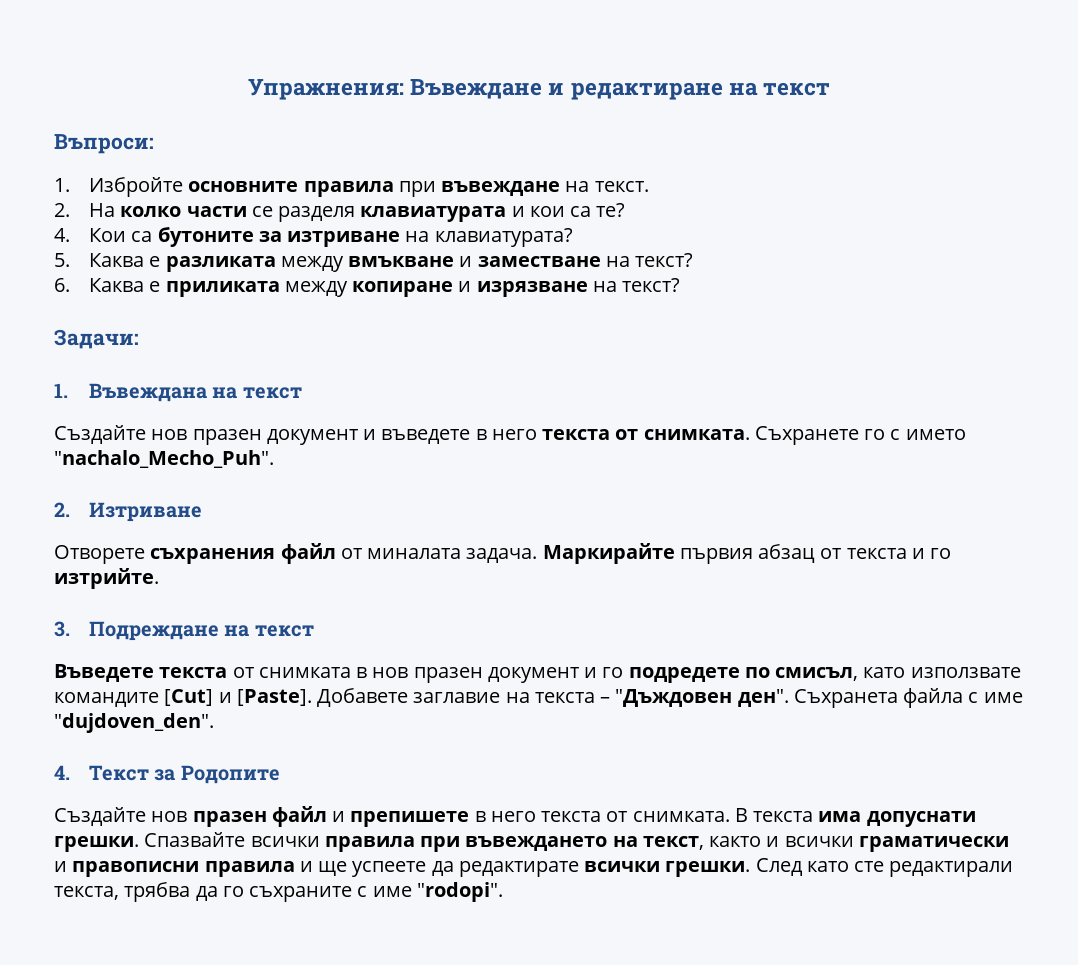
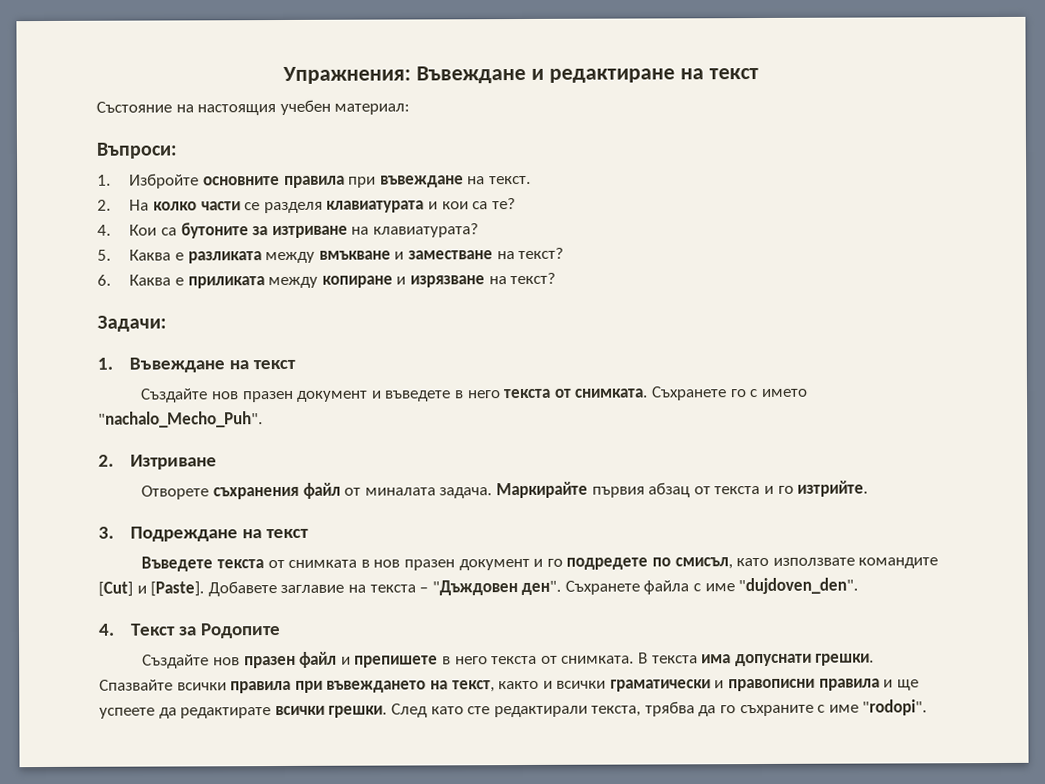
+ Състояние на настоящия учебен материал:
- 1. Въвеждана на текст
+ 1. Въвеждане на текст
- Съхранета файла с име "dujdoven_den".
+ Съхранете файла с име "dujdoven_den".

